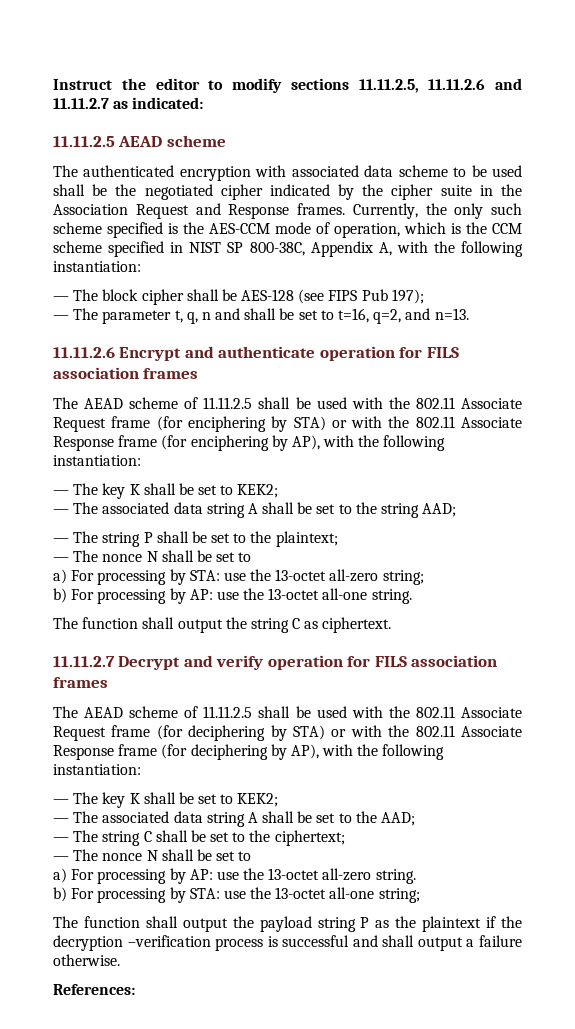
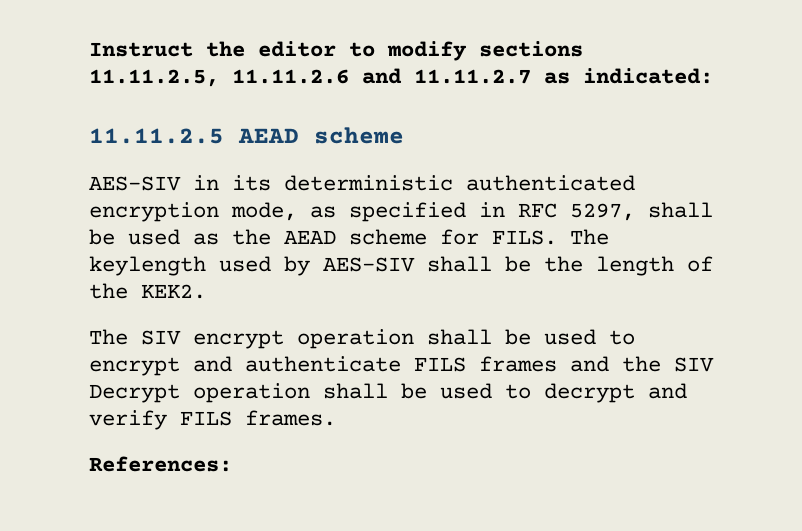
- The authenticated encryption with associated data scheme to be used shall be the negotiated cipher indicated by the cipher suite in the Association Request and Response frames. Currently, the only such scheme specified is the AES-CCM mode of operation, which is the CCM scheme specified in NIST SP 800-38C, Appendix A, with the following instantiation:
- — The block cipher shall be AES-128 (see FIPS Pub 197);
- — The parameter t, q, n and shall be set to t=16, q=2, and n=13.
- 11.11.2.6 Encrypt and authenticate operation for FILS association frames
- The AEAD scheme of 11.11.2.5 shall be used with the 802.11 Associate Request frame (for enciphering by STA) or with the 802.11 Associate Response frame (for enciphering by AP), with the following instantiation:
- — The key K shall be set to KEK2;
- — The associated data string A shall be set to the string AAD;
- — The string P shall be set to the plaintext;
- — The nonce N shall be set to
- a) For processing by STA: use the 13-octet all-zero string;
- b) For processing by AP: use the 13-octet all-one string.
- The function shall output the string C as ciphertext.
- 11.11.2.7 Decrypt and verify operation for FILS association frames
- The AEAD scheme of 11.11.2.5 shall be used with the 802.11 Associate Request frame (for deciphering by STA) or with the 802.11 Associate Response frame (for deciphering by AP), with the following instantiation:
- — The key K shall be set to KEK2;
- — The associated data string A shall be set to the AAD;
- — The string C shall be set to the ciphertext;
- — The nonce N shall be set to
- a) For processing by AP: use the 13-octet all-zero string.
- b) For processing by STA: use the 13-octet all-one string;
- The function shall output the payload string P as the plaintext if the decryption –verification process is successful and shall output a failure otherwise.
+ AES-SIV in its deterministic authenticated encryption mode, as specified in RFC 5297, shall be used as the AEAD scheme for FILS. The keylength used by AES-SIV shall be the length of the KEK2.
+ The SIV encrypt operation shall be used to encrypt and authenticate FILS frames and the SIV Decrypt operation shall be used to decrypt and verify FILS frames.

